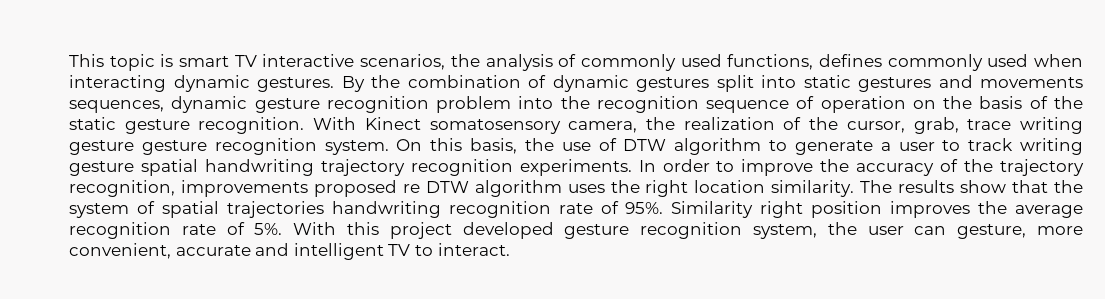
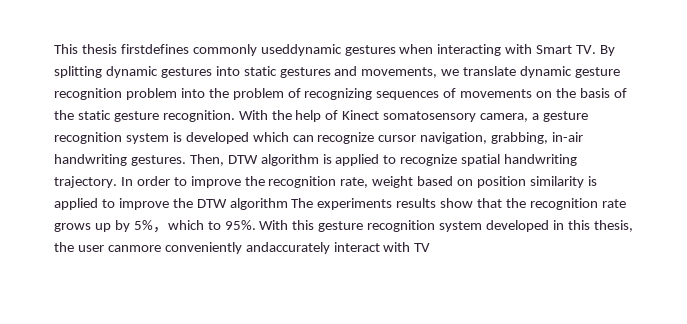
- This topic is smart TV interactive scenarios, the analysis of commonly used functions, defines commonly used when interacting dynamic gestures. By the combination of dynamic gestures split into static gestures and movements sequences, dynamic gesture recognition problem into the recognition sequence of operation on the basis of the static gesture recognition.
+ This thesis firstdefines commonly useddynamic gestures when interacting with Smart TV. By splitting dynamic gestures into static gestures and movements, we translate dynamic gesture recognition problem into the problem of recognizing sequences of movements on the basis of the static gesture recognition.
- With Kinect somatosensory camera, the realization of the cursor, grab, trace writing gesture gesture recognition system. On this basis, the use of DTW algorithm to generate a user to track writing gesture spatial handwriting trajectory recognition experiments.
+ With the help of Kinect somatosensory camera, a gesture recognition system is developed which can recognize cursor navigation, grabbing, in-air handwriting gestures. Then, DTW algorithm is applied to recognize spatial handwriting trajectory.
- In order to improve the accuracy of the trajectory recognition, improvements proposed re DTW algorithm uses the right location similarity. The results show that the system of spatial trajectories handwriting recognition rate of 95%. Similarity right position improves the average recognition rate of 5%. With this project developed gesture recognition system, the user can gesture, more convenient, accurate and intelligent TV to interact.
+ In order to improve the recognition rate, weight based on position similarity is applied to improve the DTW algorithm The experiments results show that the recognition rate grows up by 5%，which to 95%. With this gesture recognition system developed in this thesis, the user canmore conveniently andaccurately interact with TV

